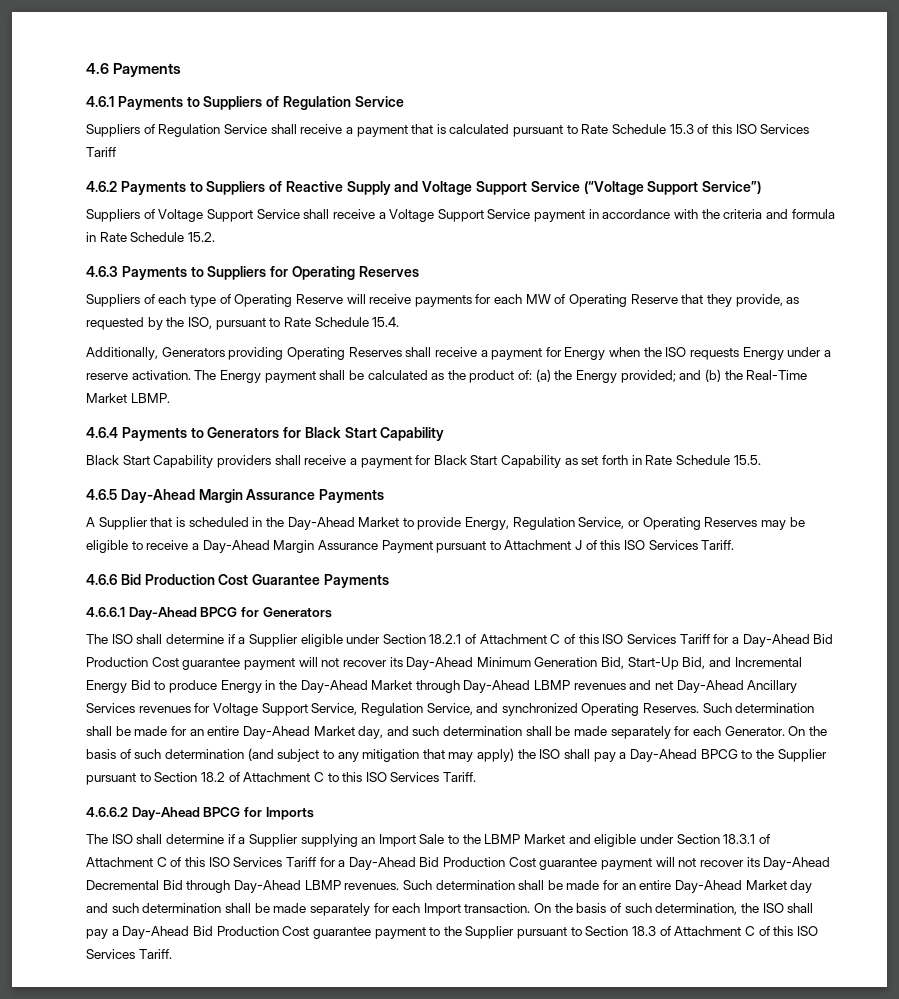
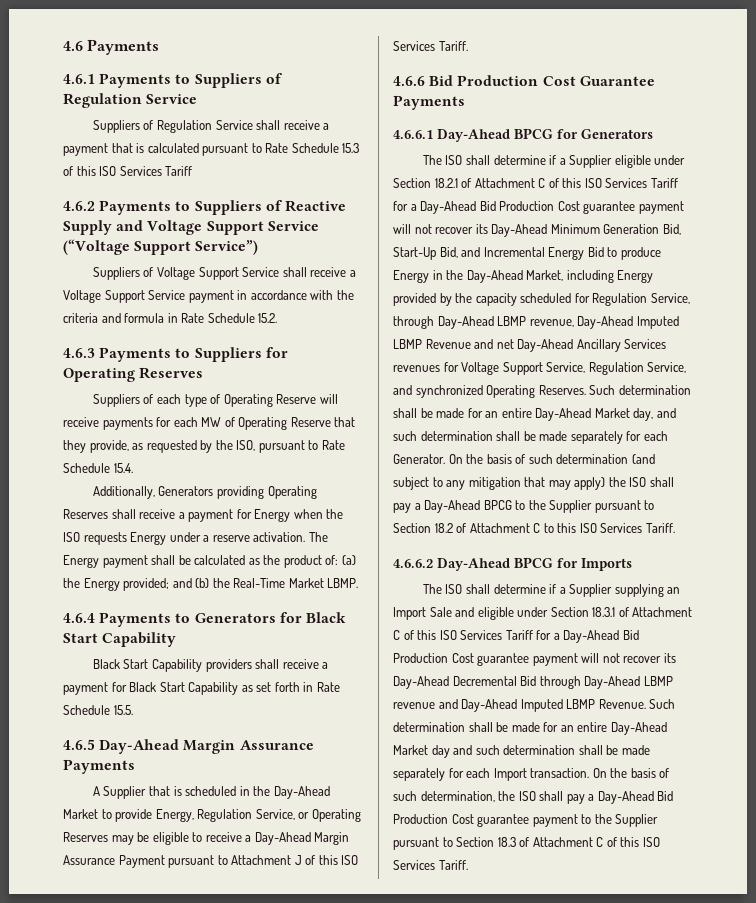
- The ISO shall determine if a Supplier eligible under Section 18.2.1 of Attachment C of this ISO Services Tariff for a Day-Ahead Bid Production Cost guarantee payment will not recover its Day-Ahead Minimum Generation Bid, Start-Up Bid, and Incremental Energy Bid to produce Energy in the Day-Ahead Market through Day-Ahead LBMP revenues and net Day-Ahead Ancillary Services revenues for Voltage Support Service, Regulation Service, and synchronized Operating Reserves.
+ The ISO shall determine if a Supplier eligible under Section 18.2.1 of Attachment C of this ISO Services Tariff for a Day-Ahead Bid Production Cost guarantee payment will not recover its Day-Ahead Minimum Generation Bid, Start-Up Bid, and Incremental Energy Bid to produce Energy in the Day-Ahead Market, including Energy provided by the capacity scheduled for Regulation Service, through Day-Ahead LBMP revenue, Day-Ahead Imputed LBMP Revenue and net Day-Ahead Ancillary Services revenues for Voltage Support Service, Regulation Service, and synchronized Operating Reserves.
- The ISO shall determine if a Supplier supplying an Import Sale to the LBMP Market and eligible under Section 18.3.1 of Attachment C of this ISO Services Tariff for a Day-Ahead Bid Production Cost guarantee payment will not recover its Day-Ahead Decremental Bid through Day-Ahead LBMP revenues.
+ The ISO shall determine if a Supplier supplying an Import Sale and eligible under Section 18.3.1 of Attachment C of this ISO Services Tariff for a Day-Ahead Bid Production Cost guarantee payment will not recover its Day-Ahead Decremental Bid through Day-Ahead LBMP revenue and Day-Ahead Imputed LBMP Revenue.

